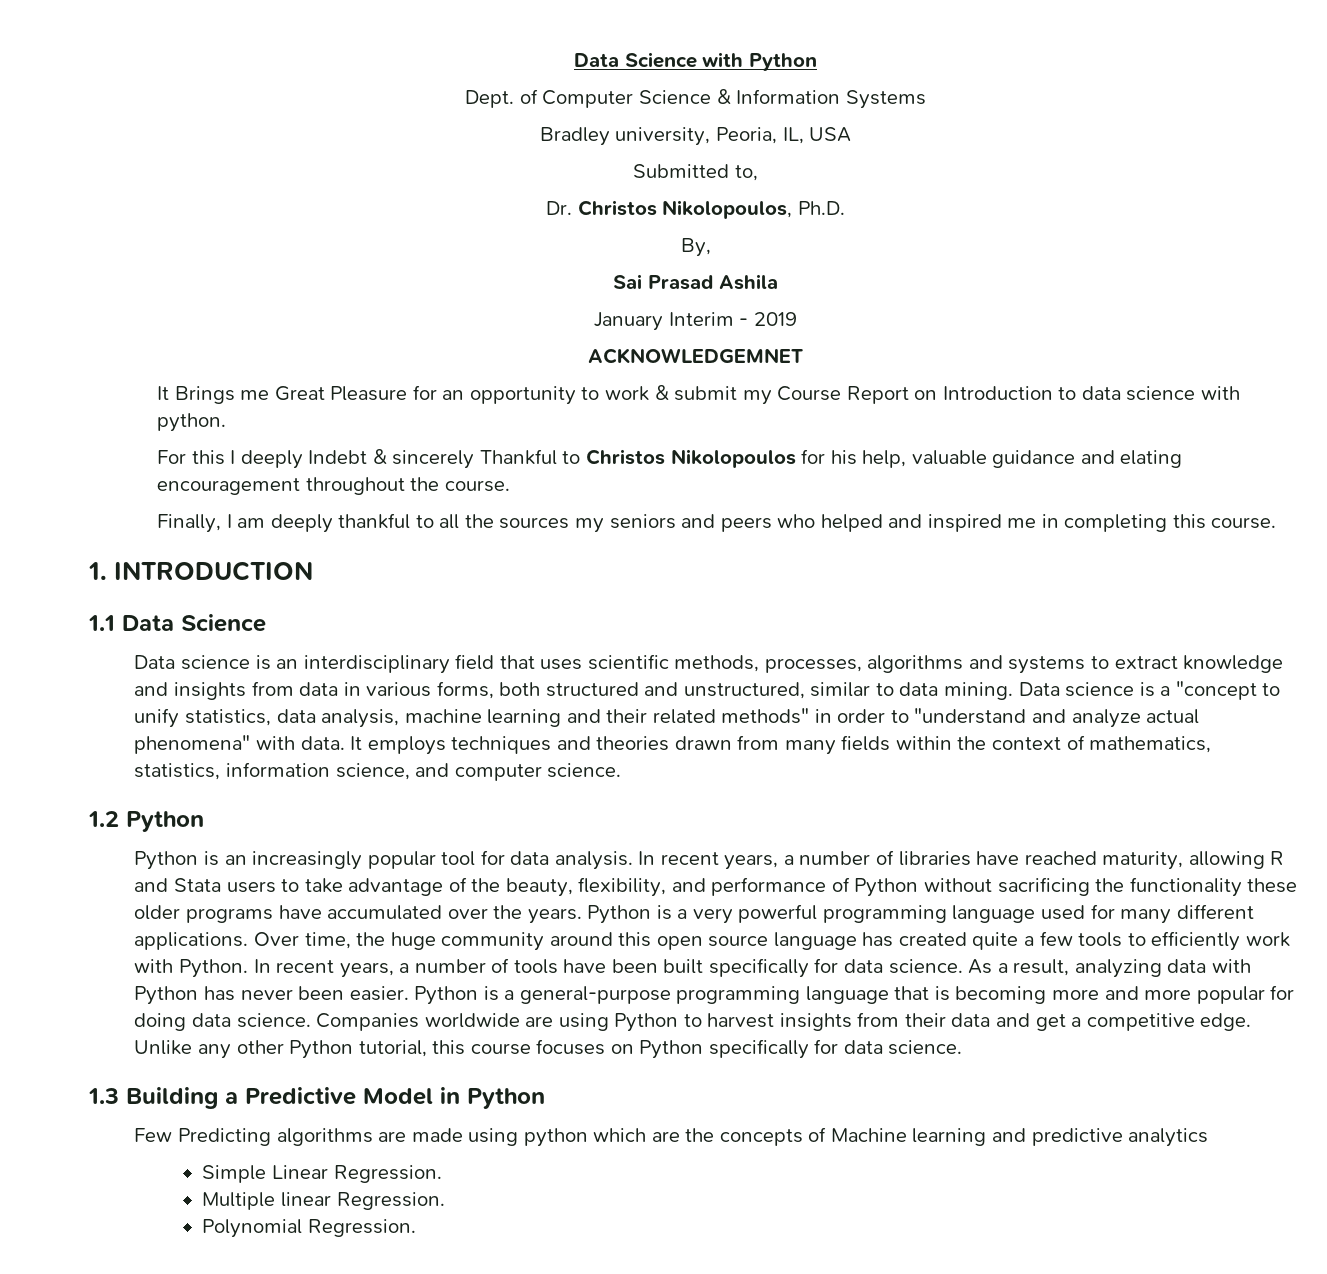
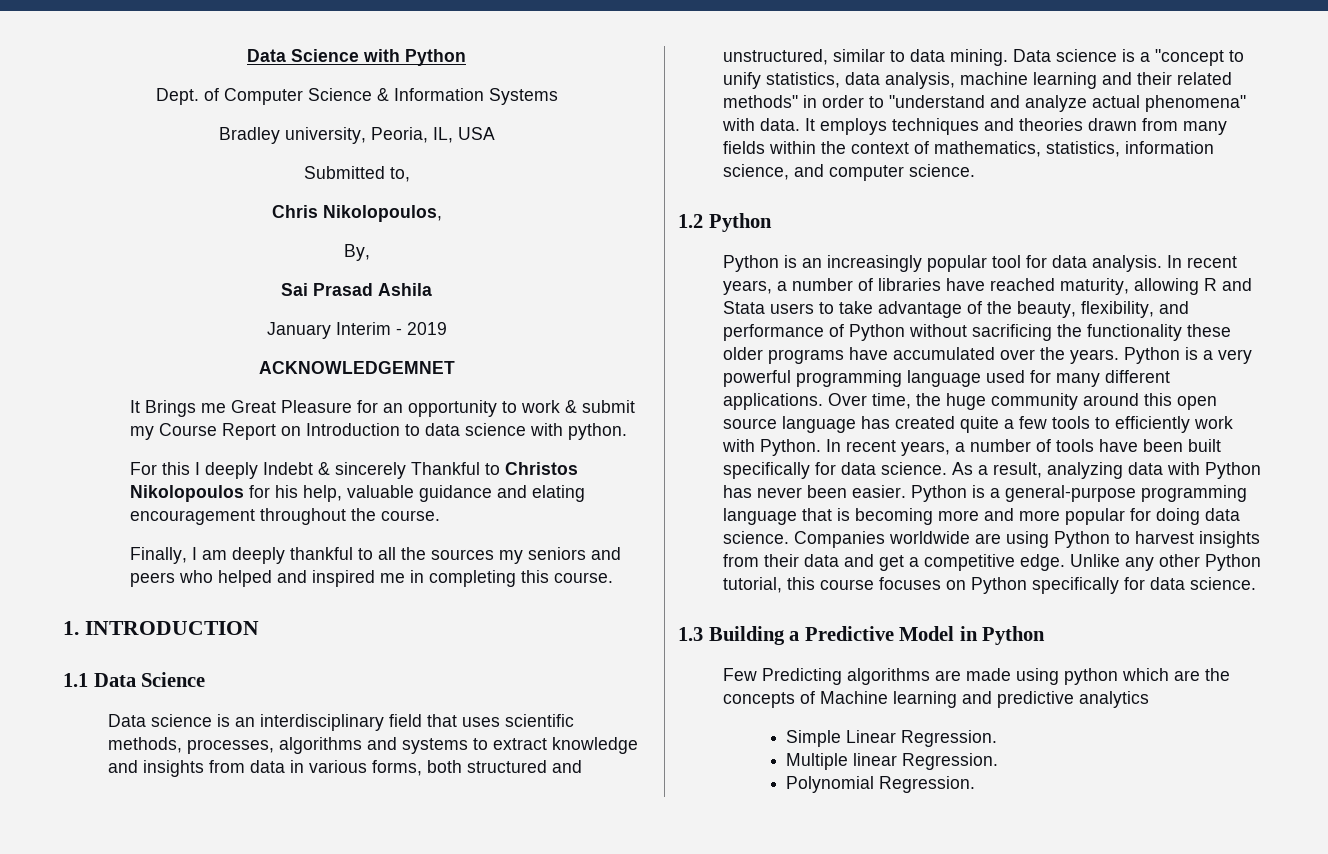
- Dr. Christos Nikolopoulos, Ph.D.
+ Chris Nikolopoulos,

